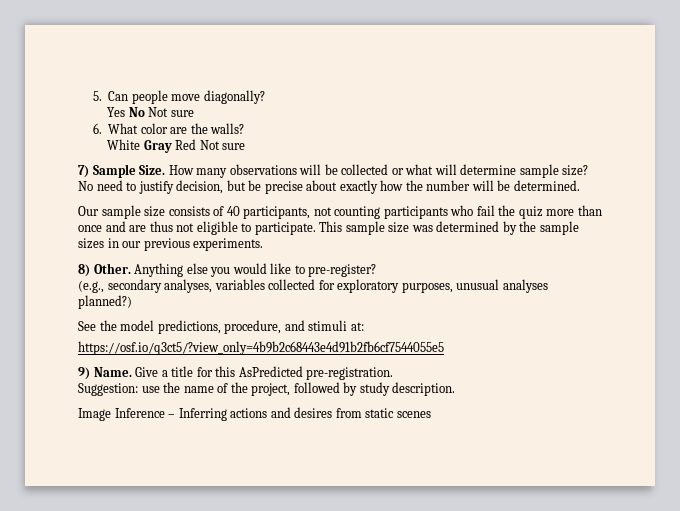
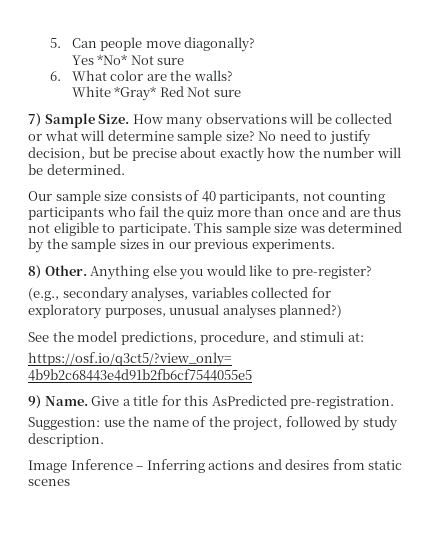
- Yes No Not sure
+ Yes *No* Not sure
- White Gray Red Not sure
+ White *Gray* Red Not sure

